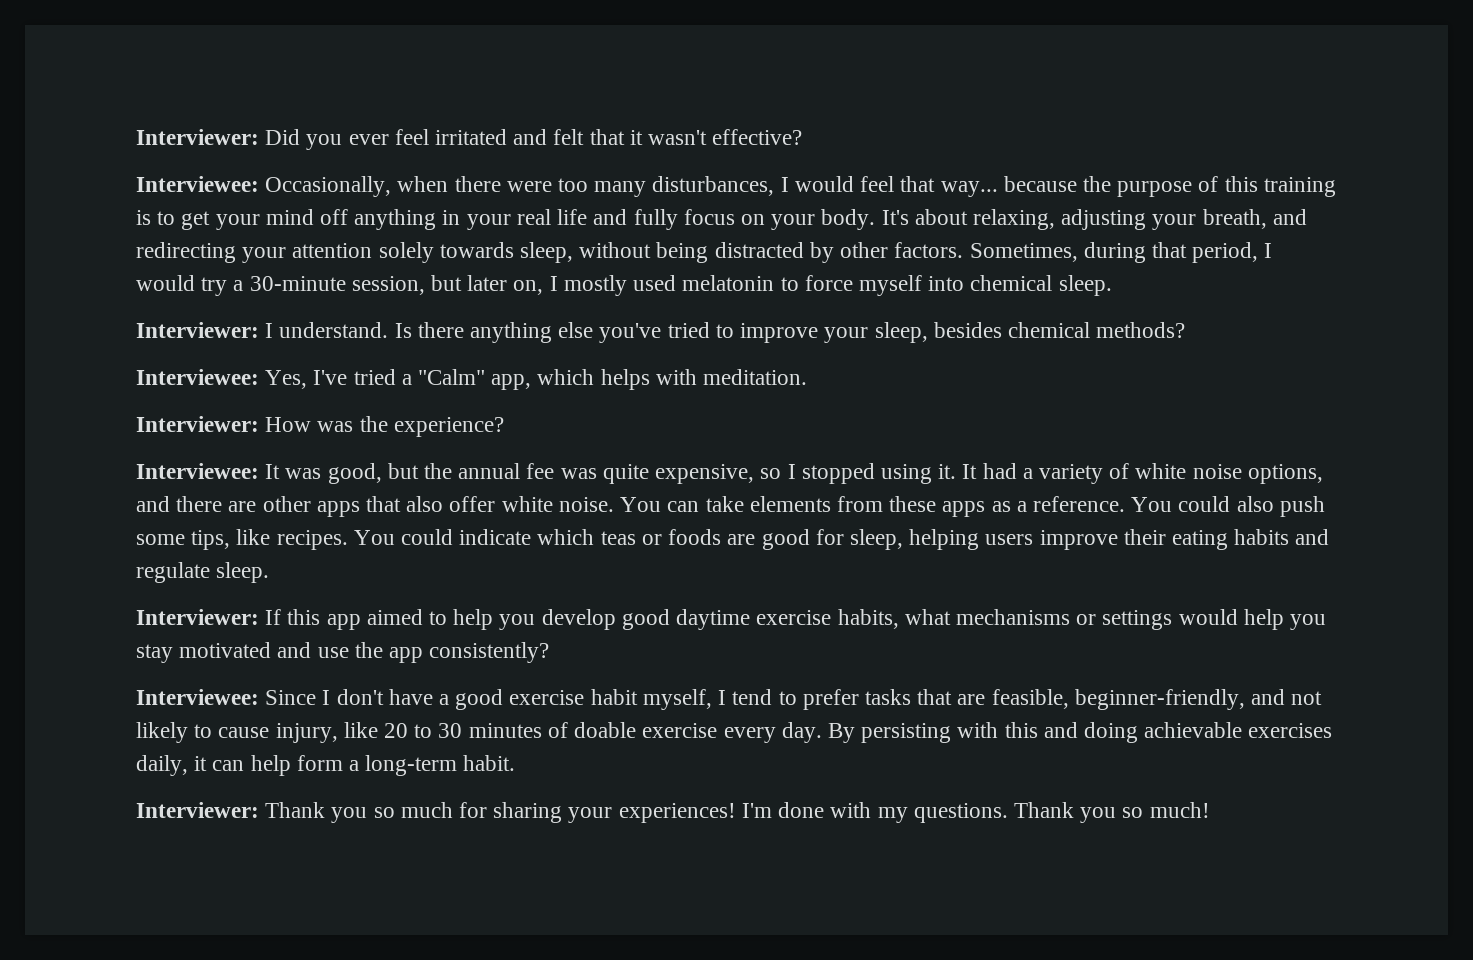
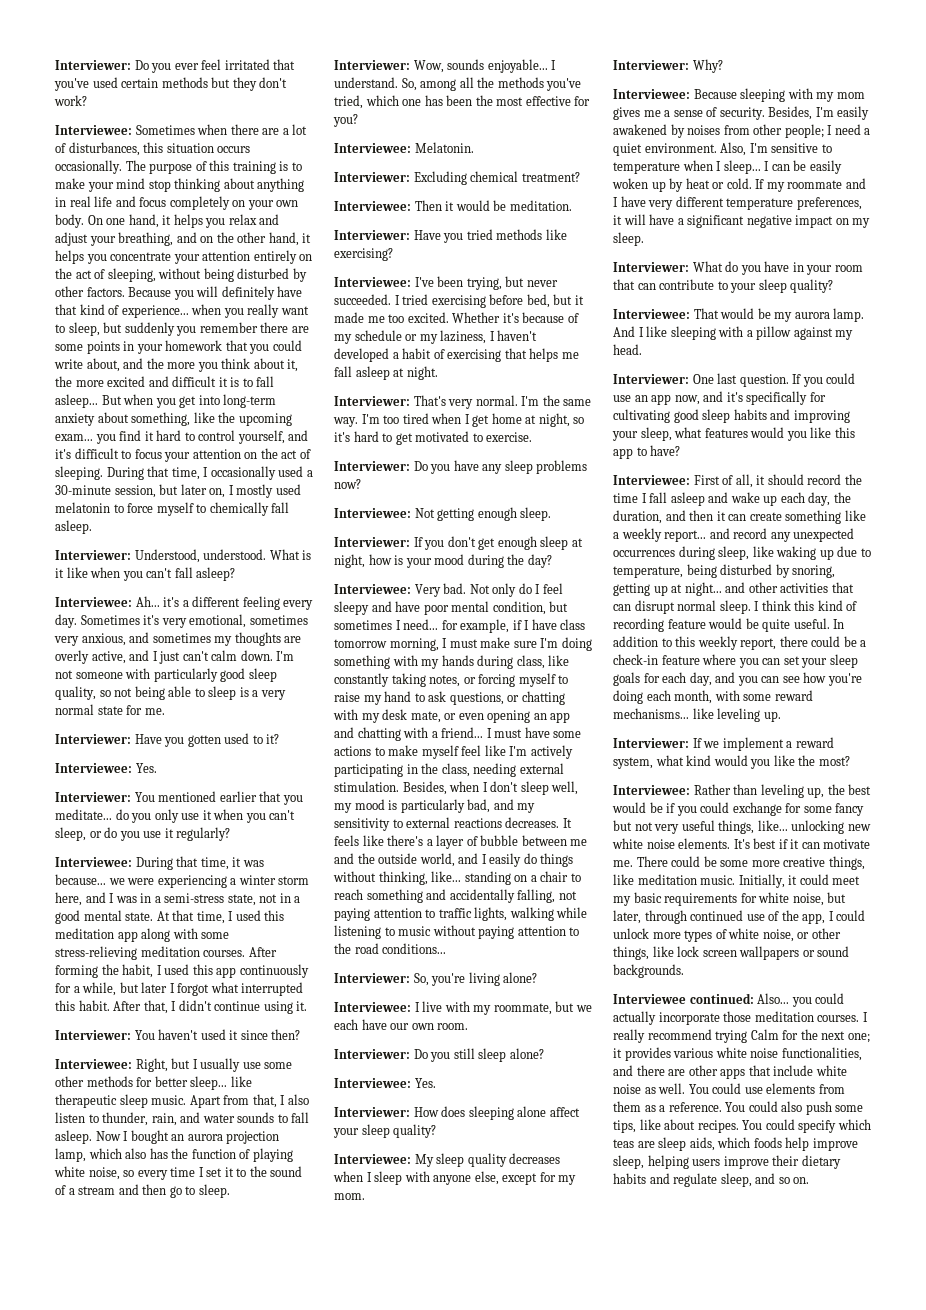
- Interviewer: Did you ever feel irritated and felt that it wasn't effective?
- Interviewee: Occasionally, when there were too many disturbances, I would feel that way... because the purpose of this training is to get your mind off anything in your real life and fully focus on your body. It's about relaxing, adjusting your breath, and redirecting your attention solely towards sleep, without being distracted by other factors.
+ Interviewer: Do you ever feel irritated that you've used certain methods but they don't work?
+ Interviewee: Sometimes when there are a lot of disturbances, this situation occurs occasionally. The purpose of this training is to make your mind stop thinking about anything in real life and focus completely on your own body. On one hand, it helps you relax and adjust your breathing, and on the other hand, it helps you concentrate your attention entirely on the act of sleeping, without being disturbed by other factors.
- Sometimes, during that period, I would try a 30-minute session, but later on, I mostly used melatonin to force myself into chemical sleep.
- Interviewer: I understand. Is there anything else you've tried to improve your sleep, besides chemical methods?
- Interviewee: Yes, I've tried a "Calm" app, which helps with meditation.
- Interviewer: How was the experience?
- Interviewee: It was good, but the annual fee was quite expensive, so I stopped using it. It had a variety of white noise options, and there are other apps that also offer white noise. You can take elements from these apps as a reference.
+ Because you will definitely have that kind of experience... when you really want to sleep, but suddenly you remember there are some points in your homework that you could write about, and the more you think about it, the more excited and difficult it is to fall asleep... But when you get into long-term anxiety about something, like the upcoming exam... you find it hard to control yourself, and it's difficult to focus your attention on the act of sleeping. During that time, I occasionally used a 30-minute session, but later on, I mostly used melatonin to force myself to chemically fall asleep.
+ Interviewer: Understood, understood. What is it like when you can't fall asleep?
+ Interviewee: Ah... it's a different feeling every day. Sometimes it's very emotional, sometimes very anxious, and sometimes my thoughts are overly active, and I just can't calm down. I'm not someone with particularly good sleep quality, so not being able to sleep is a very normal state for me.
+ Interviewer: Have you gotten used to it?
+ Interviewee: Yes.
+ Interviewer: You mentioned earlier that you meditate... do you only use it when you can't sleep, or do you use it regularly?
+ Interviewee: During that time, it was because... we were experiencing a winter storm here, and I was in a semi-stress state, not in a good mental state. At that time, I used this meditation app along with some stress-relieving meditation courses. After forming the habit, I used this app continuously for a while, but later I forgot what interrupted this habit. After that, I didn't continue using it.
+ Interviewer: You haven't used it since then?
+ Interviewee: Right, but I usually use some other methods for better sleep... like therapeutic sleep music. Apart from that, I also listen to thunder, rain, and water sounds to fall asleep. Now I bought an aurora projection lamp, which also has the function of playing white noise, so every time I set it to the sound of a stream and then go to sleep.
+ Interviewer: Wow, sounds enjoyable... I understand. So, among all the methods you've tried, which one has been the most effective for you?
+ Interviewee: Melatonin.
+ Interviewer: Excluding chemical treatment?
+ Interviewee: Then it would be meditation.
+ Interviewer: Have you tried methods like exercising?
+ Interviewee: I've been trying, but never succeeded. I tried exercising before bed, but it made me too excited. Whether it's because of my schedule or my laziness, I haven't developed a habit of exercising that helps me fall asleep at night.
+ Interviewer: That's very normal. I'm the same way. I'm too tired when I get home at night, so it's hard to get motivated to exercise.
+ Interviewer: Do you have any sleep problems now?
+ Interviewee: Not getting enough sleep.
+ Interviewer: If you don't get enough sleep at night, how is your mood during the day?
+ Interviewee: Very bad. Not only do I feel sleepy and have poor mental condition, but sometimes I need... for example, if I have class tomorrow morning, I must make sure I'm doing something with my hands during class, like constantly taking notes, or forcing myself to raise my hand to ask questions, or chatting with my desk mate, or even opening an app and chatting with a friend... I must have some actions to make myself feel like I'm actively participating in the class, needing external stimulation. Besides, when I don't sleep well, my mood is particularly bad, and my sensitivity to external reactions decreases. It feels like there's a layer of bubble between me and the outside world, and I easily do things without thinking, like... standing on a chair to reach something and accidentally falling, not paying attention to traffic lights, walking while listening to music without paying attention to the road conditions...
+ Interviewer: So, you're living alone?
+ Interviewee: I live with my roommate, but we each have our own room.
+ Interviewer: Do you still sleep alone?
+ Interviewee: Yes.
+ Interviewer: How does sleeping alone affect your sleep quality?
+ Interviewee: My sleep quality decreases when I sleep with anyone else, except for my mom.
+ Interviewer: Why?
+ Interviewee: Because sleeping with my mom gives me a sense of security. Besides, I'm easily awakened by noises from other people; I need a quiet environment. Also, I'm sensitive to temperature when I sleep... I can be easily woken up by heat or cold. If my roommate and I have very different temperature preferences, it will have a significant negative impact on my sleep.
+ Interviewer: What do you have in your room that can contribute to your sleep quality?
+ Interviewee: That would be my aurora lamp. And I like sleeping with a pillow against my head.
+ Interviewer: One last question. If you could use an app now, and it's specifically for cultivating good sleep habits and improving your sleep, what features would you like this app to have?
+ Interviewee: First of all, it should record the time I fall asleep and wake up each day, the duration, and then it can create something like a weekly report... and record any unexpected occurrences during sleep, like waking up due to temperature, being disturbed by snoring, getting up at night... and other activities that can disrupt normal sleep. I think this kind of recording feature would be quite useful. In addition to this weekly report, there could be a check-in feature where you can set your sleep goals for each day, and you can see how you're doing each month, with some reward mechanisms... like leveling up.
+ Interviewer: If we implement a reward system, what kind would you like the most?
+ Interviewee: Rather than leveling up, the best would be if you could exchange for some fancy but not very useful things, like... unlocking new white noise elements. It's best if it can motivate me. There could be some more creative things, like meditation music. Initially, it could meet my basic requirements for white noise, but later, through continued use of the app, I could unlock more types of white noise, or other things, like lock screen wallpapers or sound backgrounds.
+ Interviewee continued: Also... you could actually incorporate those meditation courses. I really recommend trying Calm for the next one; it provides various white noise functionalities, and there are other apps that include white noise as well. You could use elements from them as a reference.
- You could also push some tips, like recipes.
+ You could also push some tips, like about recipes.
- You could indicate which teas or foods are good for sleep, helping users improve their eating habits and regulate sleep.
- Interviewer: If this app aimed to help you develop good daytime exercise habits, what mechanisms or settings would help you stay motivated and use the app consistently?
- Interviewee: Since I don't have a good exercise habit myself, I tend to prefer tasks that are feasible, beginner-friendly, and not likely to cause injury, like 20 to 30 minutes of doable exercise every day. By persisting with this and doing achievable exercises daily, it can help form a long-term habit.
- Interviewer: Thank you so much for sharing your experiences! I'm done with my questions. Thank you so much!
+ You could specify which teas are sleep aids, which foods help improve sleep, helping users improve their dietary habits and regulate sleep, and so on.

